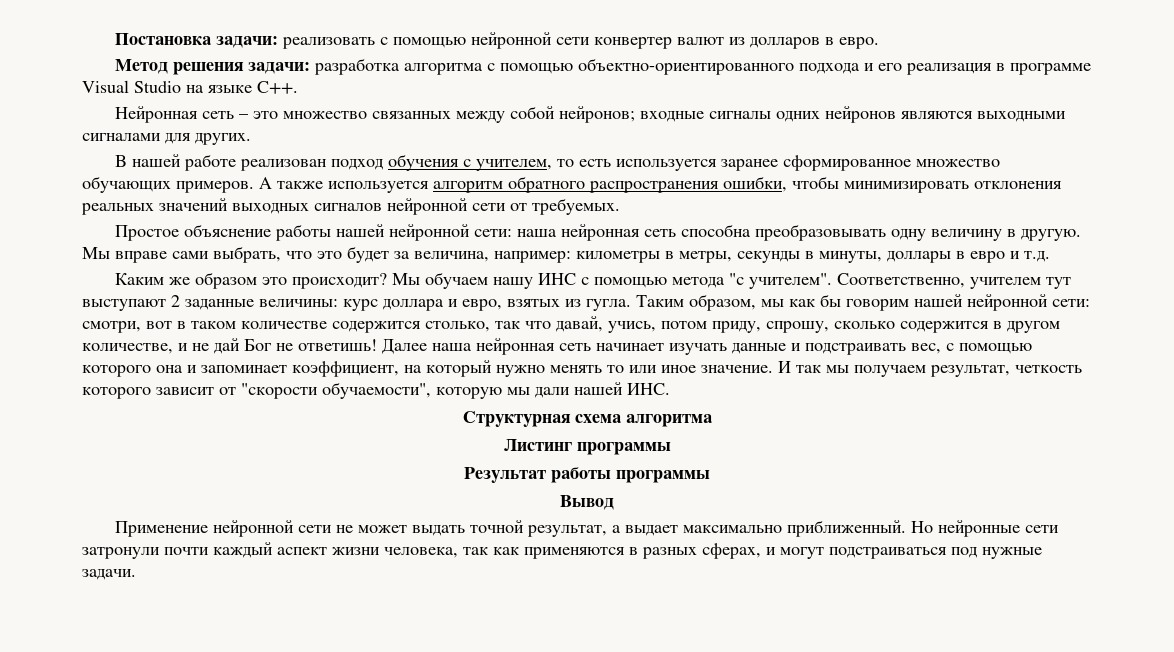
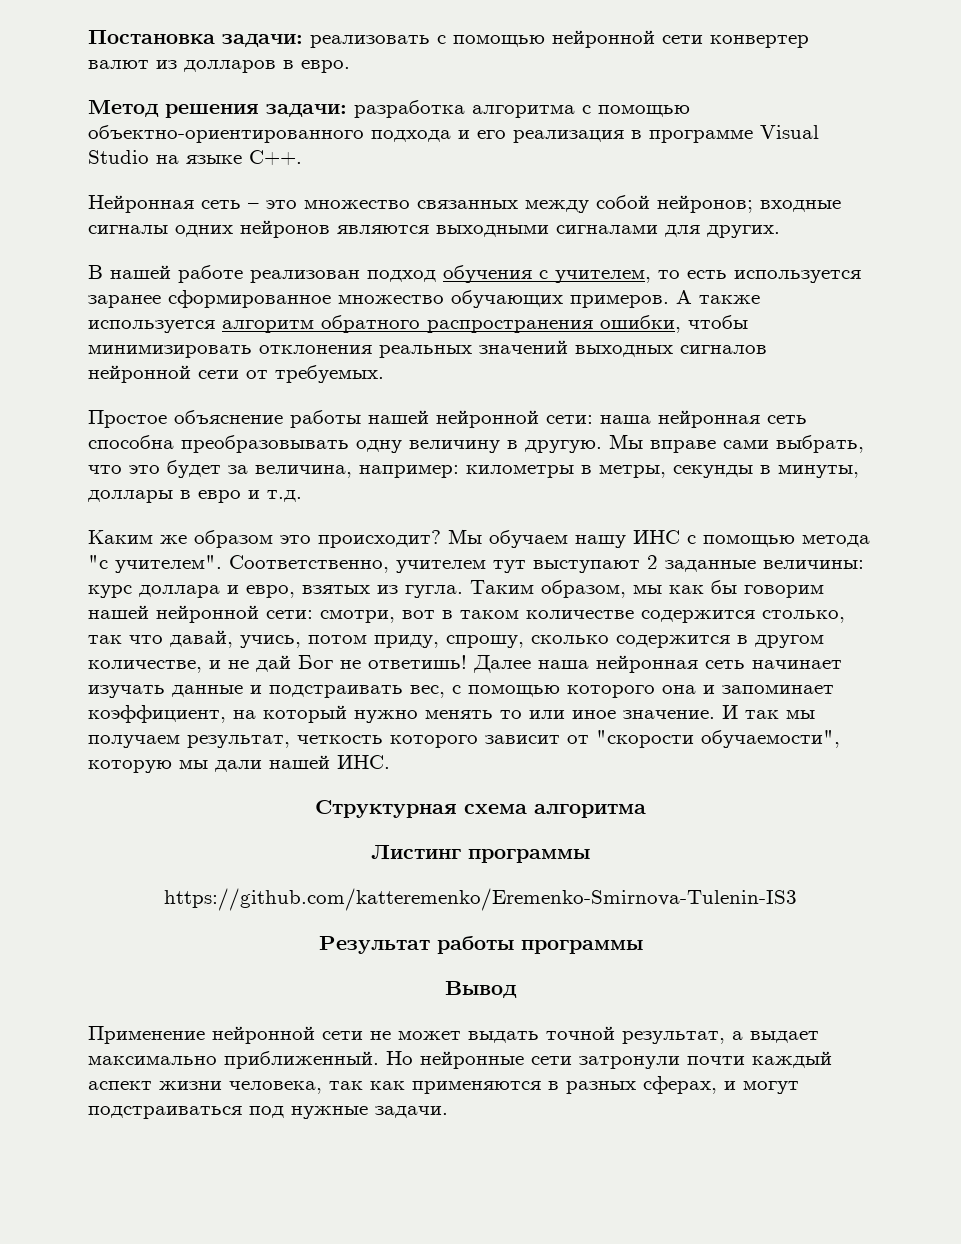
+ https://github.com/katteremenko/Eremenko-Smirnova-Tulenin-IS3

